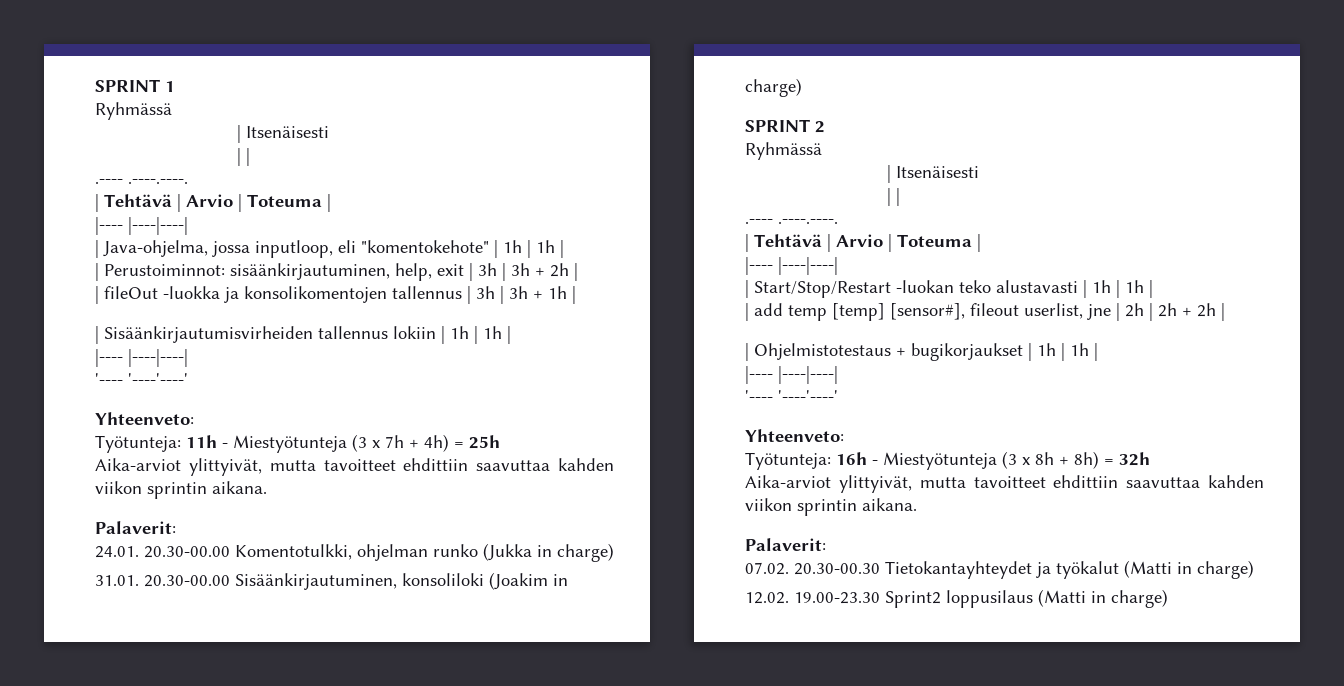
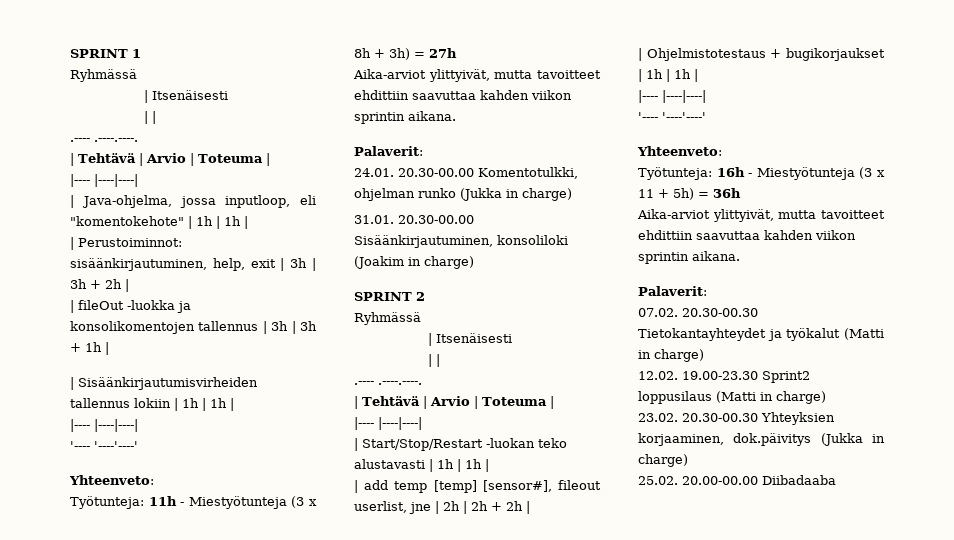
- Työtunteja: 11h - Miestyötunteja (3 x 7h + 4h) = 25h
+ Työtunteja: 11h - Miestyötunteja (3 x 8h + 3h) = 27h
- Työtunteja: 16h - Miestyötunteja (3 x 8h + 8h) = 32h
+ Työtunteja: 16h - Miestyötunteja (3 x 11 + 5h) = 36h
+ 23.02. 20.30-00.30 Yhteyksien korjaaminen, dok.päivitys (Jukka in charge)
+ 25.02. 20.00-00.00 Diibadaaba

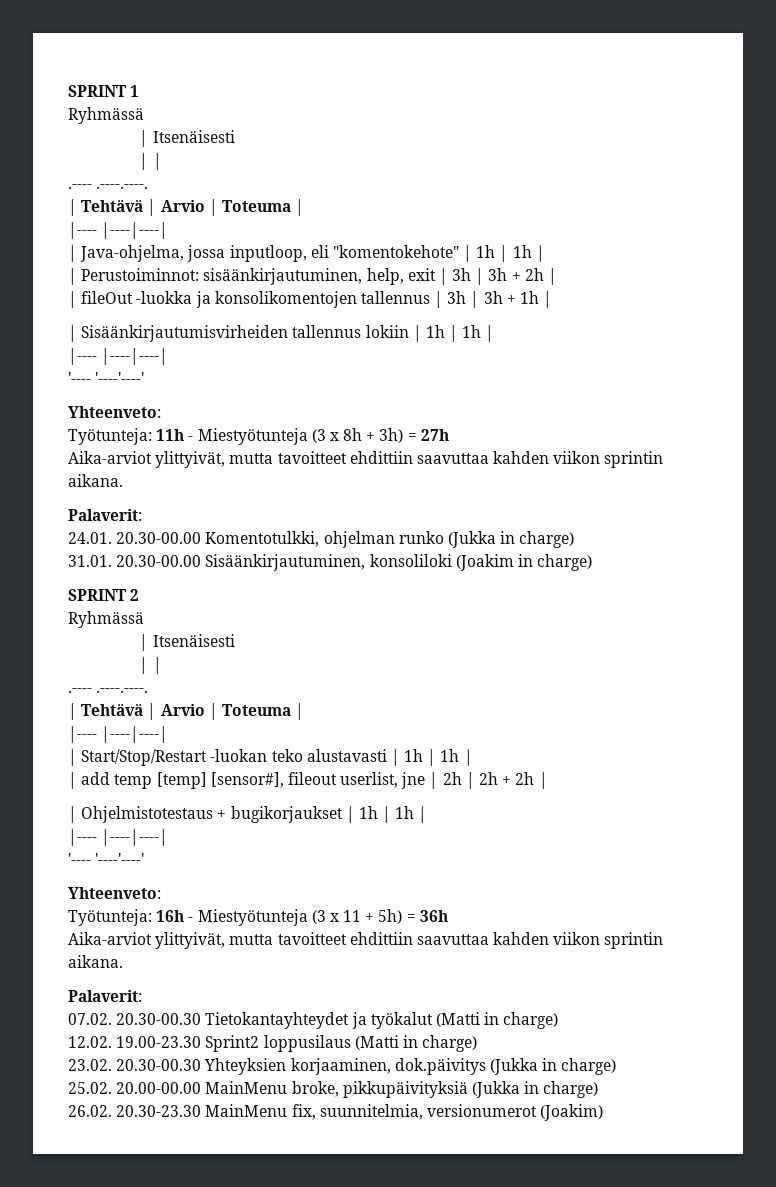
- 25.02. 20.00-00.00 Diibadaaba
+ 25.02. 20.00-00.00 MainMenu broke, pikkupäivityksiä (Jukka in charge)
+ 26.02. 20.30-23.30 MainMenu fix, suunnitelmia, versionumerot (Joakim)

